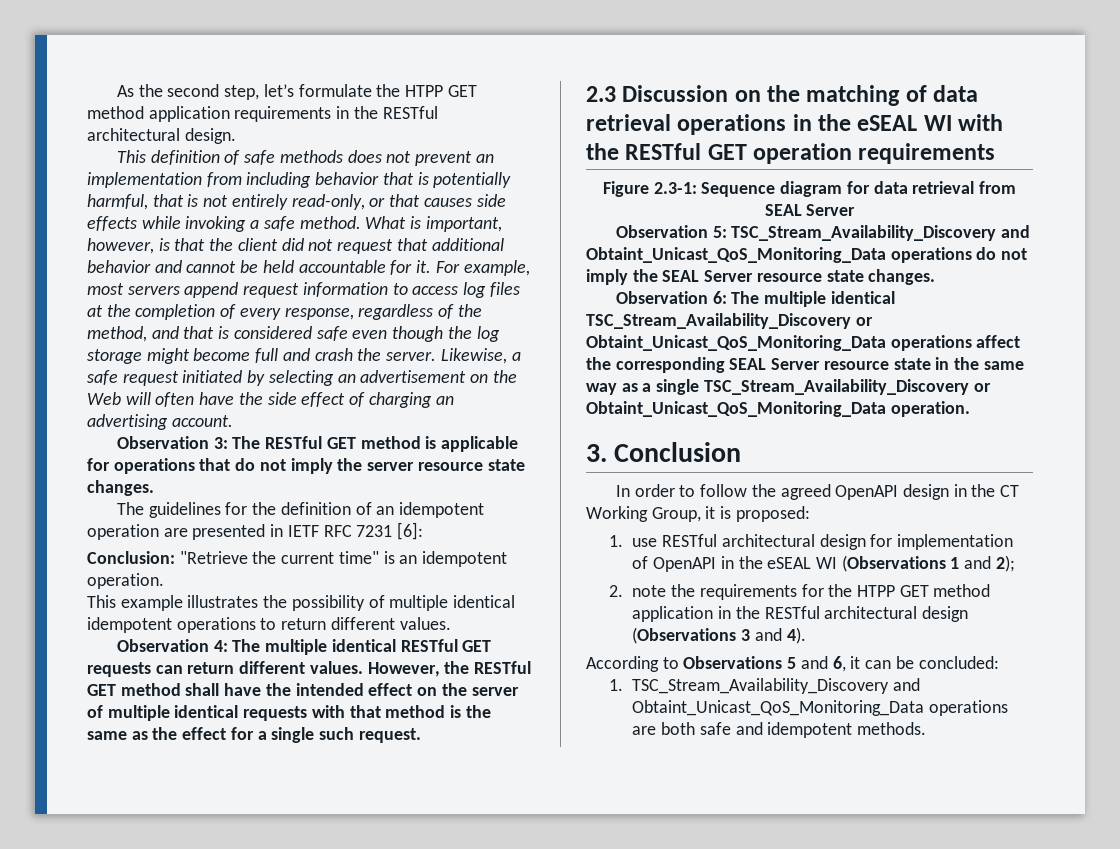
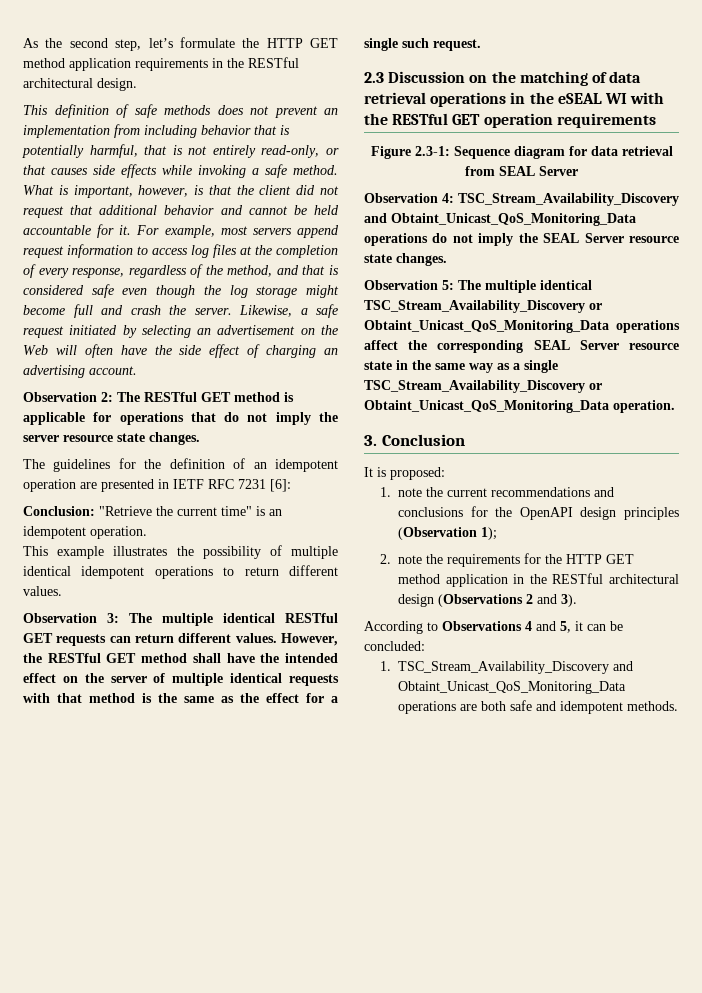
- As the second step, let’s formulate the HTPP GET method application requirements in the RESTful architectural design.
+ As the second step, let’s formulate the HTTP GET method application requirements in the RESTful architectural design.
- Observation 3: The RESTful GET method is applicable for operations that do not imply the server resource state changes.
+ Observation 2: The RESTful GET method is applicable for operations that do not imply the server resource state changes.
- Observation 4: The multiple identical RESTful GET requests can return different values.
+ Observation 3: The multiple identical RESTful GET requests can return different values.
- Observation 5: TSC_Stream_Availability_Discovery and Obtaint_Unicast_QoS_Monitoring_Data operations do not imply the SEAL Server resource state changes.
+ Observation 4: TSC_Stream_Availability_Discovery and Obtaint_Unicast_QoS_Monitoring_Data operations do not imply the SEAL Server resource state changes.
- Observation 6: The multiple identical TSC_Stream_Availability_Discovery or Obtaint_Unicast_QoS_Monitoring_Data operations affect the corresponding SEAL Server resource state in the same way as a single TSC_Stream_Availability_Discovery or Obtaint_Unicast_QoS_Monitoring_Data operation.
+ Observation 5: The multiple identical TSC_Stream_Availability_Discovery or Obtaint_Unicast_QoS_Monitoring_Data operations affect the corresponding SEAL Server resource state in the same way as a single TSC_Stream_Availability_Discovery or Obtaint_Unicast_QoS_Monitoring_Data operation.
- In order to follow the agreed OpenAPI design in the CT Working Group, it is proposed:
- 1. use RESTful architectural design for implementation of OpenAPI in the eSEAL WI (Observations 1 and 2);
+ It is proposed:
+ 1. note the current recommendations and conclusions for the OpenAPI design principles (Observation 1);
- 2. note the requirements for the HTPP GET method application in the RESTful architectural design (Observations 3 and 4).
+ 2. note the requirements for the HTTP GET method application in the RESTful architectural design (Observations 2 and 3).
- According to Observations 5 and 6, it can be concluded:
+ According to Observations 4 and 5, it can be concluded:

